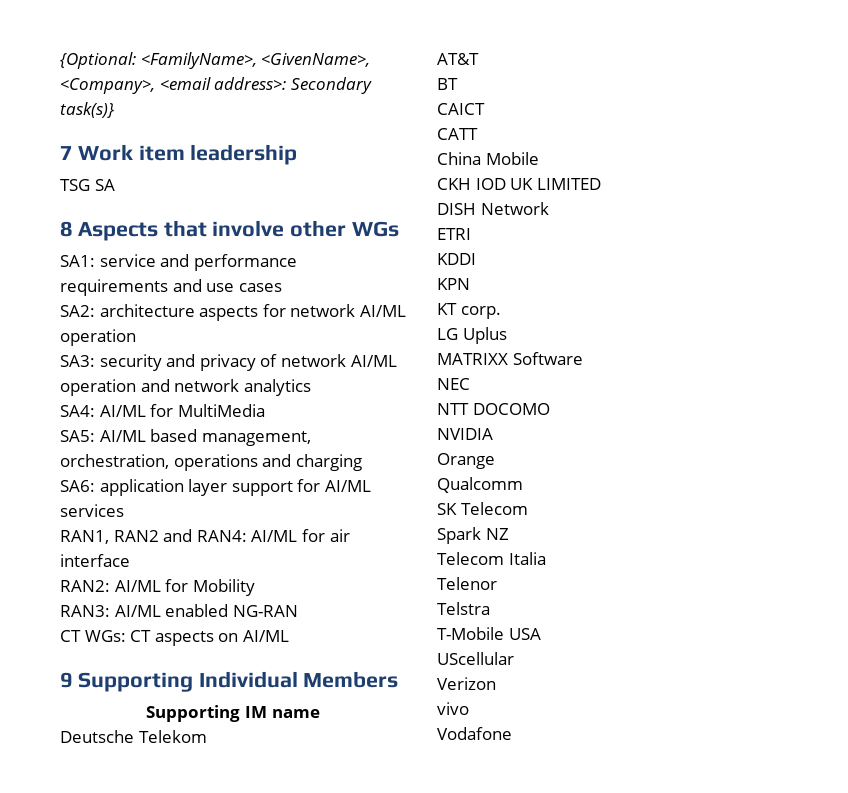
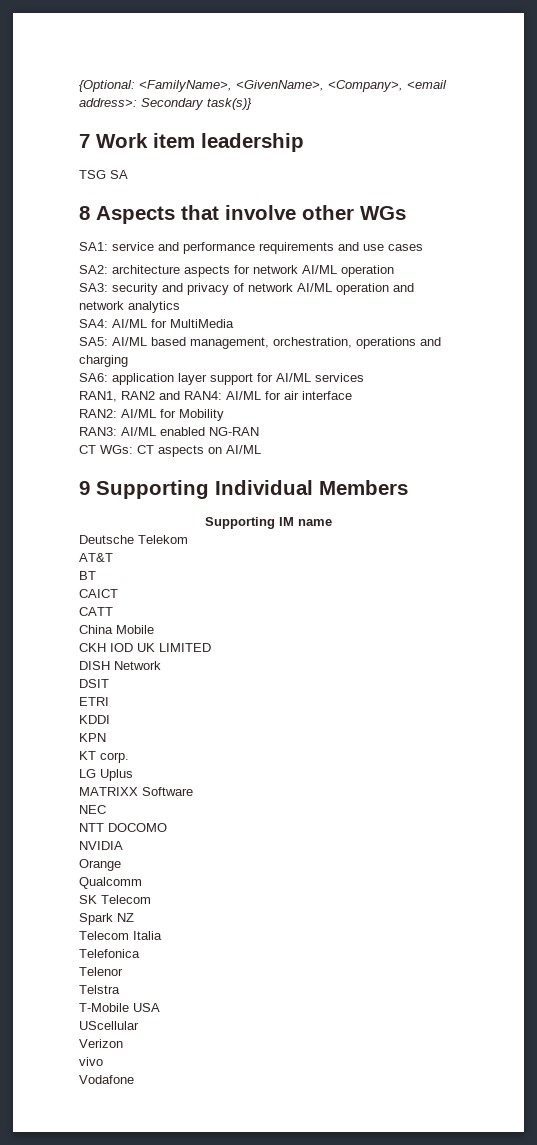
+ DSIT
+ Telefonica

